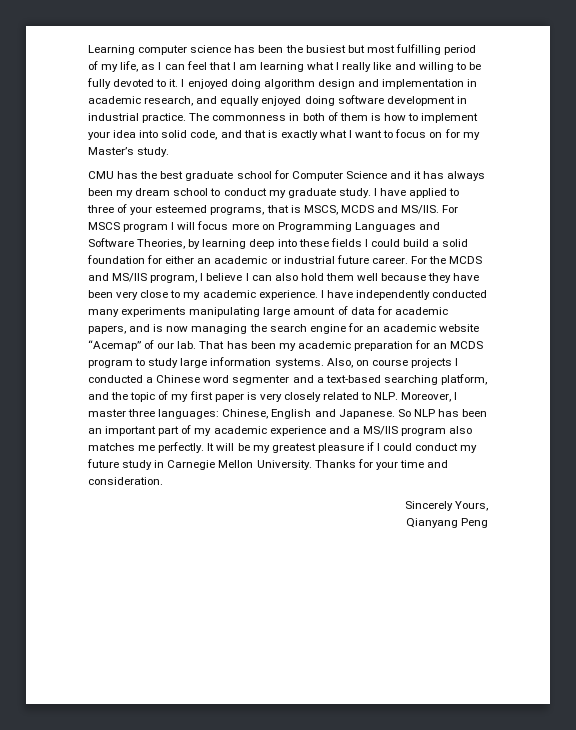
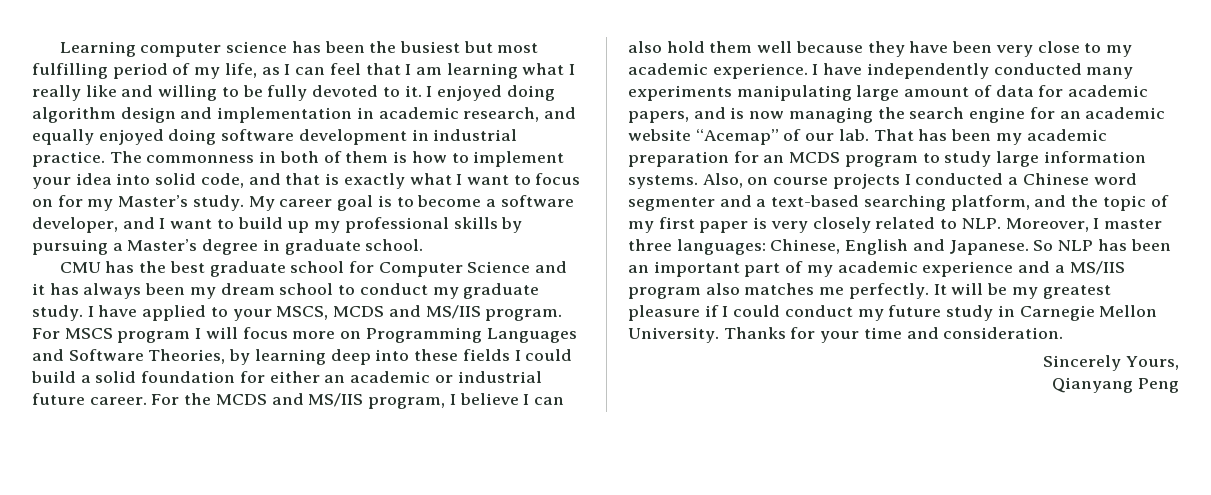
+ My career goal is to become a software developer, and I want to build up my professional skills by pursuing a Master’s degree in graduate school.
- I have applied to three of your esteemed programs, that is MSCS, MCDS and MS/IIS.
+ I have applied to your MSCS, MCDS and MS/IIS program.

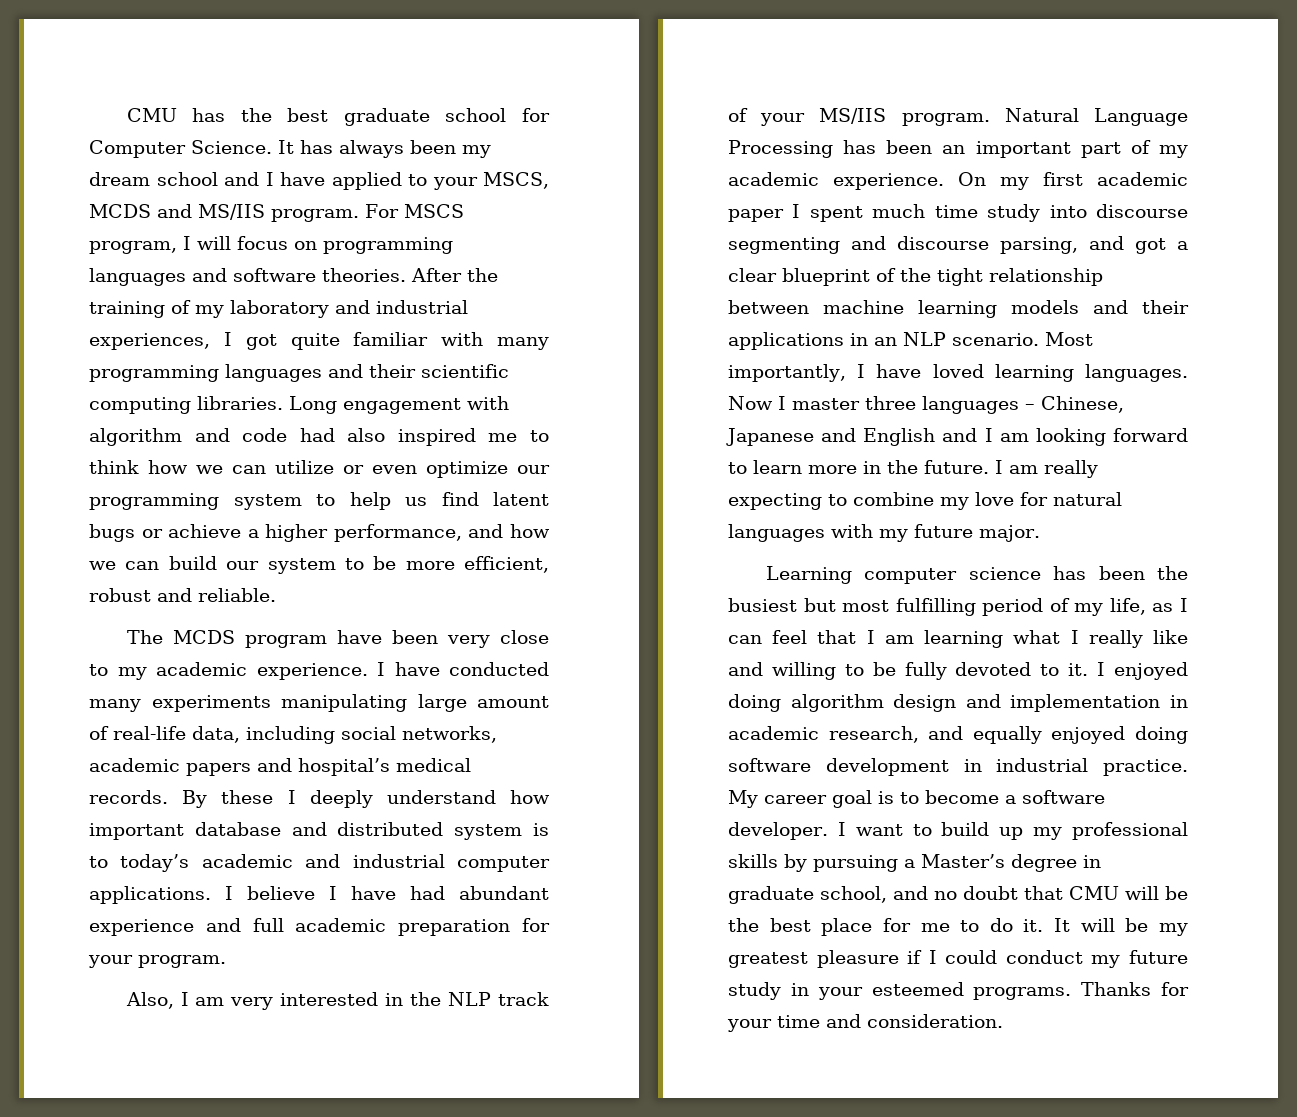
+ CMU has the best graduate school for Computer Science. It has always been my dream school and I have applied to your MSCS, MCDS and MS/IIS program. For MSCS program, I will focus on programming languages and software theories. After the training of my laboratory and industrial experiences, I got quite familiar with many programming languages and their scientific computing libraries. Long engagement with algorithm and code had also inspired me to think how we can utilize or even optimize our programming system to help us find latent bugs or achieve a higher performance, and how we can build our system to be more efficient, robust and reliable.
+ The MCDS program have been very close to my academic experience. I have conducted many experiments manipulating large amount of real-life data, including social networks, academic papers and hospital’s medical records. By these I deeply understand how important database and distributed system is to today’s academic and industrial computer applications. I believe I have had abundant experience and full academic preparation for your program.
+ Also, I am very interested in the NLP track of your MS/IIS program. Natural Language Processing has been an important part of my academic experience. On my first academic paper I spent much time study into discourse segmenting and discourse parsing, and got a clear blueprint of the tight relationship between machine learning models and their applications in an NLP scenario. Most importantly, I have loved learning languages. Now I master three languages – Chinese, Japanese and English and I am looking forward to learn more in the future. I am really expecting to combine my love for natural languages with my future major.
- The commonness in both of them is how to implement your idea into solid code, and that is exactly what I want to focus on for my Master’s study.
- My career goal is to become a software developer, and I want to build up my professional skills by pursuing a Master’s degree in graduate school.
- CMU has the best graduate school for Computer Science and it has always been my dream school to conduct my graduate study. I have applied to your MSCS, MCDS and MS/IIS program. For MSCS program I will focus more on Programming Languages and Software Theories, by learning deep into these fields I could build a solid foundation for either an academic or industrial future career. For the MCDS and MS/IIS program, I believe I can also hold them well because they have been very close to my academic experience. I have independently conducted many experiments manipulating large amount of data for academic papers, and is now managing the search engine for an academic website “Acemap” of our lab. That has been my academic preparation for an MCDS program to study large information systems. Also, on course projects I conducted a Chinese word segmenter and a text-based searching platform, and the topic of my first paper is very closely related to NLP. Moreover, I master three languages: Chinese, English and Japanese. So NLP has been an important part of my academic experience and a MS/IIS program also matches me perfectly.
+ My career goal is to become a software developer. I want to build up my professional skills by pursuing a Master’s degree in graduate school, and no doubt that CMU will be the best place for me to do it.
- It will be my greatest pleasure if I could conduct my future study in Carnegie Mellon University.
+ It will be my greatest pleasure if I could conduct my future study in your esteemed programs.
- Sincerely Yours,
- Qianyang Peng

